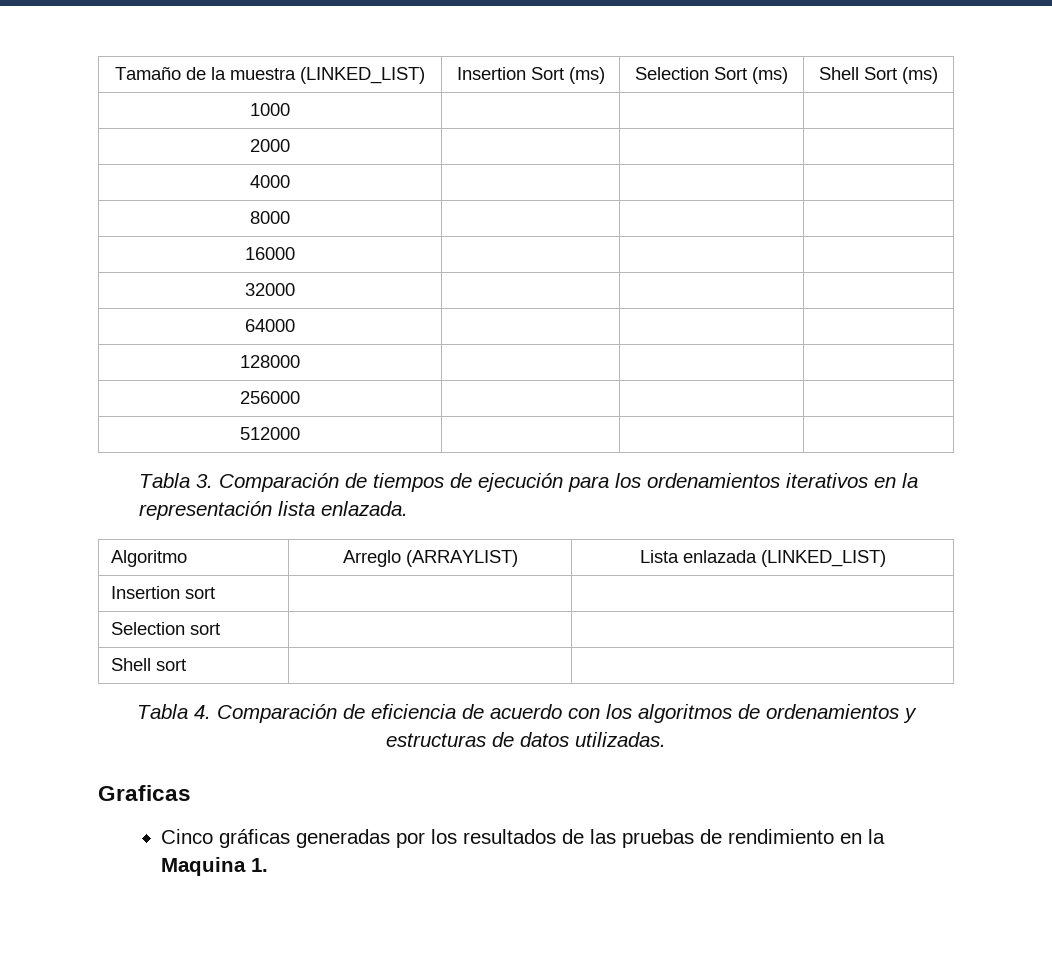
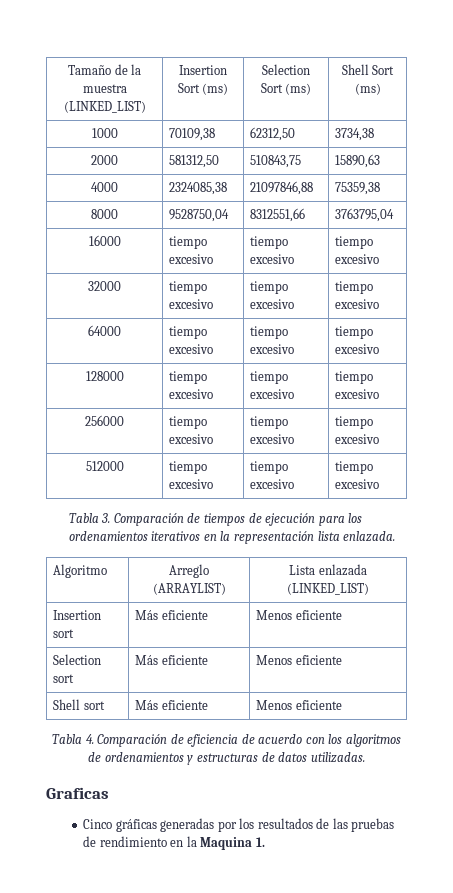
- 1000 | | |
- 2000 | | |
- 4000 | | |
- 8000 | | |
- 16000 | | |
- 32000 | | |
- 64000 | | |
- 128000 | | |
- 256000 | | |
- 512000 | | |
+ 1000 | 70109,38 | 62312,50 | 3734,38
+ 2000 | 581312,50 | 510843,75 | 15890,63
+ 4000 | 2324085,38 | 21097846,88 | 75359,38
+ 8000 | 9528750,04 | 8312551,66 | 3763795,04
+ 16000 | tiempo excesivo | tiempo excesivo | tiempo excesivo
+ 32000 | tiempo excesivo | tiempo excesivo | tiempo excesivo
+ 64000 | tiempo excesivo | tiempo excesivo | tiempo excesivo
+ 128000 | tiempo excesivo | tiempo excesivo | tiempo excesivo
+ 256000 | tiempo excesivo | tiempo excesivo | tiempo excesivo
+ 512000 | tiempo excesivo | tiempo excesivo | tiempo excesivo
- Insertion sort | |
- Selection sort | |
- Shell sort | |
+ Insertion sort | Más eficiente | Menos eficiente
+ Selection sort | Más eficiente | Menos eficiente
+ Shell sort | Más eficiente | Menos eficiente

